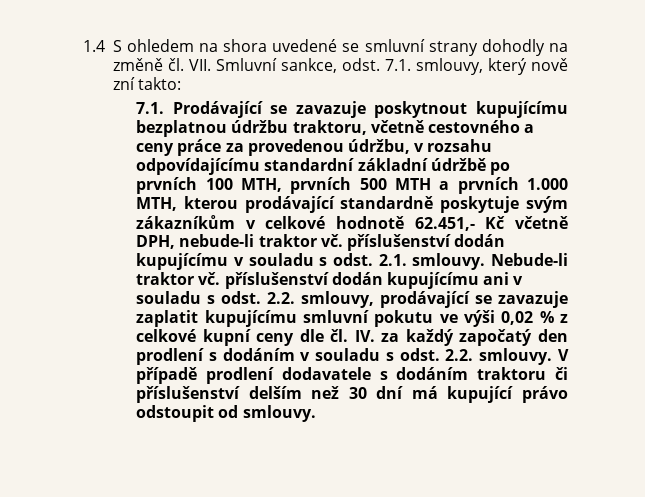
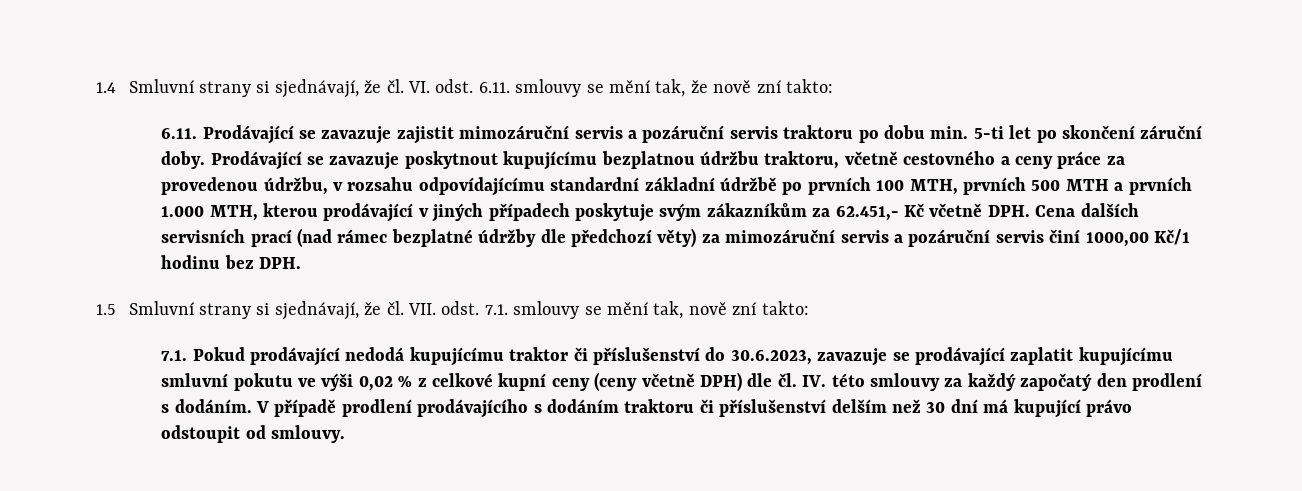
- 1.4 S ohledem na shora uvedené se smluvní strany dohodly na změně čl. VII. Smluvní sankce, odst. 7.1. smlouvy, který nově zní takto:
- 7.1. Prodávající se zavazuje poskytnout kupujícímu bezplatnou údržbu traktoru, včetně cestovného a ceny práce za provedenou údržbu, v rozsahu odpovídajícímu standardní základní údržbě po prvních 100 MTH, prvních 500 MTH a prvních 1.000 MTH, kterou prodávající standardně poskytuje svým zákazníkům v celkové hodnotě 62.451,- Kč včetně DPH, nebude-li traktor vč. příslušenství dodán kupujícímu v souladu s odst. 2.1. smlouvy. Nebude-li traktor vč. příslušenství dodán kupujícímu ani v souladu s odst. 2.2. smlouvy, prodávající se zavazuje zaplatit kupujícímu smluvní pokutu ve výši 0,02 % z celkové kupní ceny dle čl. IV. za každý započatý den prodlení s dodáním v souladu s odst. 2.2. smlouvy.
+ 1.4 Smluvní strany si sjednávají, že čl. VI. odst. 6.11. smlouvy se mění tak, že nově zní takto:
+ 6.11. Prodávající se zavazuje zajistit mimozáruční servis a pozáruční servis traktoru po dobu min. 5-ti let po skončení záruční doby. Prodávající se zavazuje poskytnout kupujícímu bezplatnou údržbu traktoru, včetně cestovného a ceny práce za provedenou údržbu, v rozsahu odpovídajícímu standardní základní údržbě po prvních 100 MTH, prvních 500 MTH a prvních 1.000 MTH, kterou prodávající v jiných případech poskytuje svým zákazníkům za 62.451,- Kč včetně DPH. Cena dalších servisních prací (nad rámec bezplatné údržby dle předchozí věty) za mimozáruční servis a pozáruční servis činí 1000,00 Kč/1 hodinu bez DPH.
+ 1.5 Smluvní strany si sjednávají, že čl. VII. odst. 7.1. smlouvy se mění tak, nově zní takto:
+ 7.1. Pokud prodávající nedodá kupujícímu traktor či příslušenství do 30.6.2023, zavazuje se prodávající zaplatit kupujícímu smluvní pokutu ve výši 0,02 % z celkové kupní ceny (ceny včetně DPH) dle čl. IV. této smlouvy za každý započatý den prodlení s dodáním.
- V případě prodlení dodavatele s dodáním traktoru či příslušenství delším než 30 dní má kupující právo odstoupit od smlouvy.
+ V případě prodlení prodávajícího s dodáním traktoru či příslušenství delším než 30 dní má kupující právo odstoupit od smlouvy.

